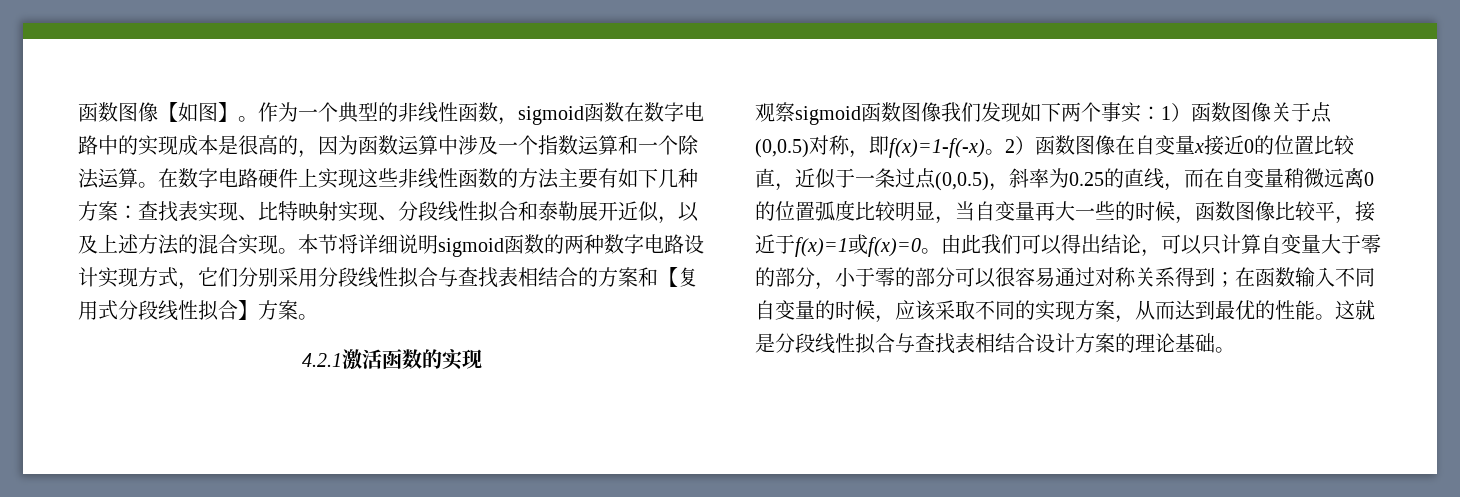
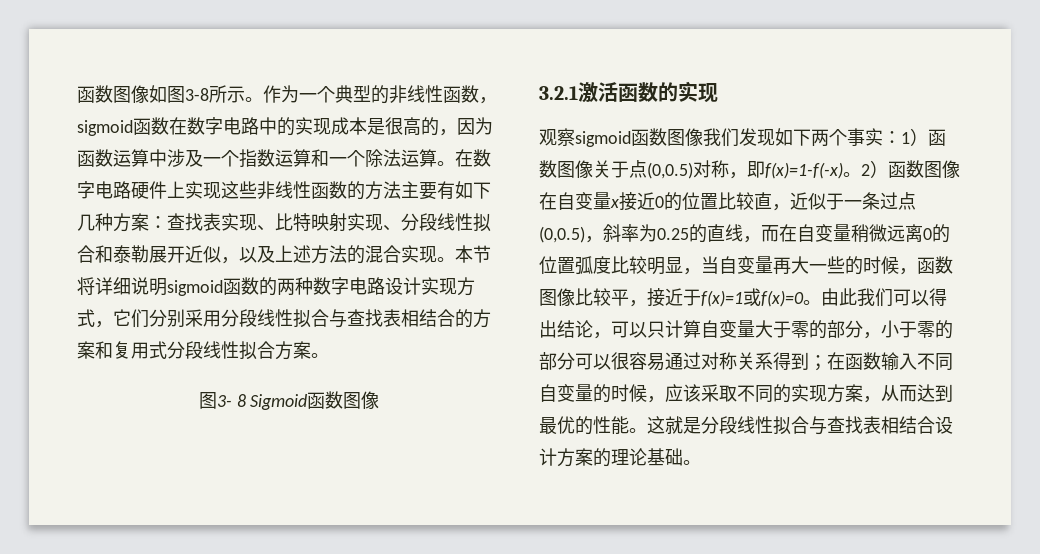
- 函数图像【如图】。
+ 函数图像如图3-8所示。
- 本节将详细说明sigmoid函数的两种数字电路设计实现方式，它们分别采用分段线性拟合与查找表相结合的方案和【复用式分段线性拟合】方案。
+ 本节将详细说明sigmoid函数的两种数字电路设计实现方式，它们分别采用分段线性拟合与查找表相结合的方案和复用式分段线性拟合方案。
- 4.2.1激活函数的实现
+ 图3- 8 Sigmoid函数图像
+ 3.2.1激活函数的实现

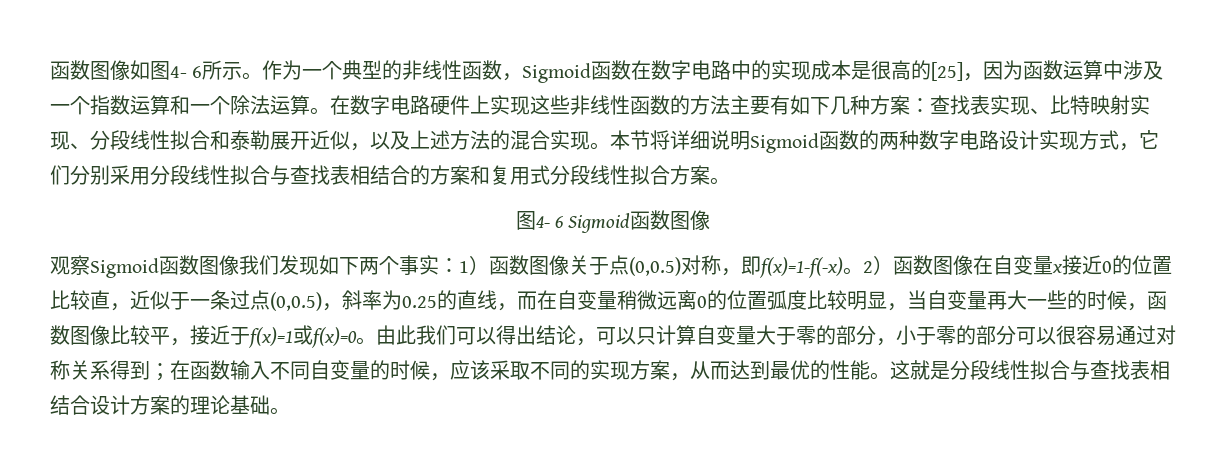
- 函数图像如图3-8所示。
+ 函数图像如图4- 6所示。
- 作为一个典型的非线性函数，sigmoid函数在数字电路中的实现成本是很高的，因为函数运算中涉及一个指数运算和一个除法运算。
+ 作为一个典型的非线性函数，Sigmoid函数在数字电路中的实现成本是很高的[25]，因为函数运算中涉及一个指数运算和一个除法运算。
- 本节将详细说明sigmoid函数的两种数字电路设计实现方式，它们分别采用分段线性拟合与查找表相结合的方案和复用式分段线性拟合方案。
+ 本节将详细说明Sigmoid函数的两种数字电路设计实现方式，它们分别采用分段线性拟合与查找表相结合的方案和复用式分段线性拟合方案。
- 图3- 8 Sigmoid函数图像
- 3.2.1激活函数的实现
+ 图4- 6 Sigmoid函数图像
- 观察sigmoid函数图像我们发现如下两个事实：1）函数图像关于点(0,0.5)对称，即f(x)=1-f(-x)。
+ 观察Sigmoid函数图像我们发现如下两个事实：1）函数图像关于点(0,0.5)对称，即f(x)=1-f(-x)。

